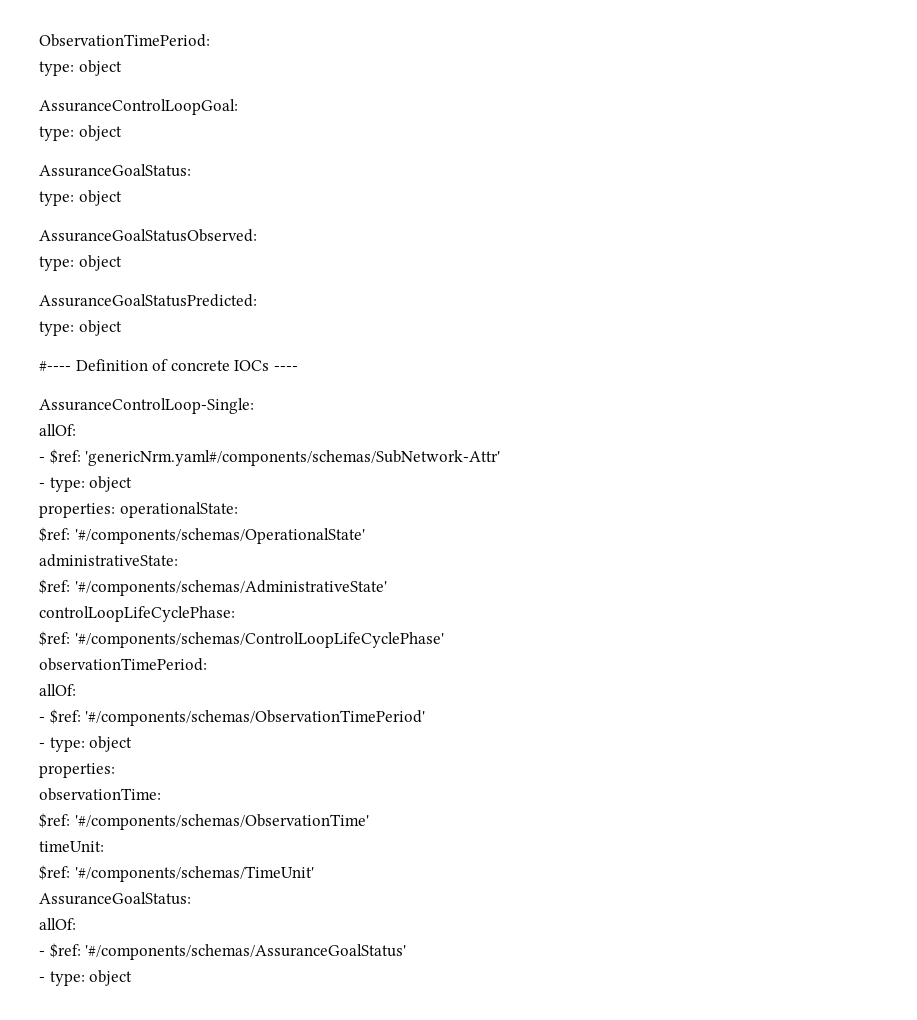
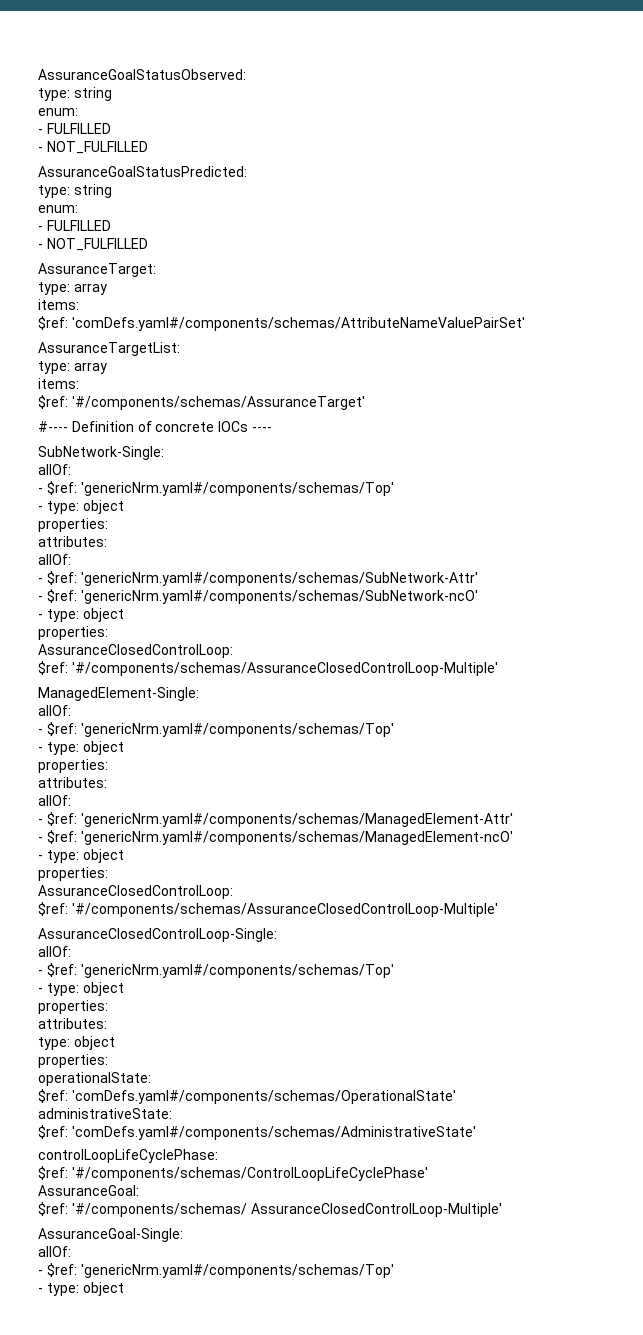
- ObservationTimePeriod:
- type: object
- AssuranceControlLoopGoal:
- type: object
- AssuranceGoalStatus:
- type: object
  AssuranceGoalStatusObserved:
- type: object
+ type: string
+ enum:
+ - FULFILLED
+ - NOT_FULFILLED
  AssuranceGoalStatusPredicted:
- type: object
+ type: string
+ enum:
+ - FULFILLED
+ - NOT_FULFILLED
+ AssuranceTarget:
+ type: array
+ items:
+ $ref: 'comDefs.yaml#/components/schemas/AttributeNameValuePairSet'
+ AssuranceTargetList:
+ type: array
+ items:
+ $ref: '#/components/schemas/AssuranceTarget'
- AssuranceControlLoop-Single:
+ SubNetwork-Single:
+ allOf:
+ - $ref: 'genericNrm.yaml#/components/schemas/Top'
+ - type: object
+ properties:
+ attributes:
  - $ref: 'genericNrm.yaml#/components/schemas/SubNetwork-Attr'
+ - $ref: 'genericNrm.yaml#/components/schemas/SubNetwork-ncO'
  - type: object
- properties: operationalState:
- $ref: '#/components/schemas/OperationalState'
+ properties:
+ AssuranceClosedControlLoop:
+ $ref: '#/components/schemas/AssuranceClosedControlLoop-Multiple'
+ ManagedElement-Single:
+ allOf:
+ - $ref: 'genericNrm.yaml#/components/schemas/Top'
+ - type: object
+ properties:
+ attributes:
+ allOf:
+ - $ref: 'genericNrm.yaml#/components/schemas/ManagedElement-Attr'
+ - $ref: 'genericNrm.yaml#/components/schemas/ManagedElement-ncO'
+ - type: object
+ properties:
+ AssuranceClosedControlLoop:
+ $ref: '#/components/schemas/AssuranceClosedControlLoop-Multiple'
+ AssuranceClosedControlLoop-Single:
+ allOf:
+ - $ref: 'genericNrm.yaml#/components/schemas/Top'
+ - type: object
+ properties:
+ attributes:
+ type: object
+ properties:
+ operationalState:
+ $ref: 'comDefs.yaml#/components/schemas/OperationalState'
  administrativeState:
- $ref: '#/components/schemas/AdministrativeState'
+ $ref: 'comDefs.yaml#/components/schemas/AdministrativeState'
  controlLoopLifeCyclePhase:
  $ref: '#/components/schemas/ControlLoopLifeCyclePhase'
- observationTimePeriod:
+ AssuranceGoal:
+ $ref: '#/components/schemas/ AssuranceClosedControlLoop-Multiple'
+ AssuranceGoal-Single:
  allOf:
- - $ref: '#/components/schemas/ObservationTimePeriod'
- - type: object
- properties:
- observationTime:
- $ref: '#/components/schemas/ObservationTime'
- timeUnit:
- $ref: '#/components/schemas/TimeUnit'
- AssuranceGoalStatus:
- allOf:
- - $ref: '#/components/schemas/AssuranceGoalStatus'
+ - $ref: 'genericNrm.yaml#/components/schemas/Top'

